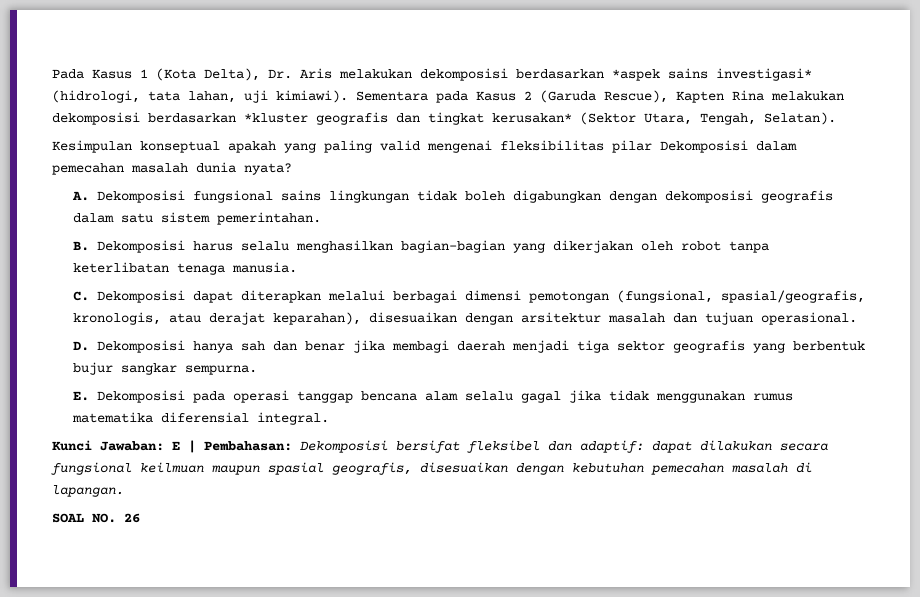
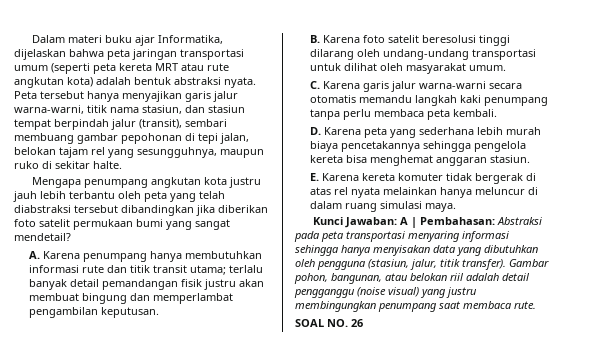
- Pada Kasus 1 (Kota Delta), Dr. Aris melakukan dekomposisi berdasarkan *aspek sains investigasi* (hidrologi, tata lahan, uji kimiawi). Sementara pada Kasus 2 (Garuda Rescue), Kapten Rina melakukan dekomposisi berdasarkan *kluster geografis dan tingkat kerusakan* (Sektor Utara, Tengah, Selatan).
- Kesimpulan konseptual apakah yang paling valid mengenai fleksibilitas pilar Dekomposisi dalam pemecahan masalah dunia nyata?
- A. Dekomposisi fungsional sains lingkungan tidak boleh digabungkan dengan dekomposisi geografis dalam satu sistem pemerintahan.
- B. Dekomposisi harus selalu menghasilkan bagian-bagian yang dikerjakan oleh robot tanpa keterlibatan tenaga manusia.
- C. Dekomposisi dapat diterapkan melalui berbagai dimensi pemotongan (fungsional, spasial/geografis, kronologis, atau derajat keparahan), disesuaikan dengan arsitektur masalah dan tujuan operasional.
- D. Dekomposisi hanya sah dan benar jika membagi daerah menjadi tiga sektor geografis yang berbentuk bujur sangkar sempurna.
- E. Dekomposisi pada operasi tanggap bencana alam selalu gagal jika tidak menggunakan rumus matematika diferensial integral.
+ Dalam materi buku ajar Informatika, dijelaskan bahwa peta jaringan transportasi umum (seperti peta kereta MRT atau rute angkutan kota) adalah bentuk abstraksi nyata. Peta tersebut hanya menyajikan garis jalur warna-warni, titik nama stasiun, dan stasiun tempat berpindah jalur (transit), sembari membuang gambar pepohonan di tepi jalan, belokan tajam rel yang sesungguhnya, maupun ruko di sekitar halte.
+ Mengapa penumpang angkutan kota justru jauh lebih terbantu oleh peta yang telah diabstraksi tersebut dibandingkan jika diberikan foto satelit permukaan bumi yang sangat mendetail?
+ A. Karena penumpang hanya membutuhkan informasi rute dan titik transit utama; terlalu banyak detail pemandangan fisik justru akan membuat bingung dan memperlambat pengambilan keputusan.
+ B. Karena foto satelit beresolusi tinggi dilarang oleh undang-undang transportasi untuk dilihat oleh masyarakat umum.
+ C. Karena garis jalur warna-warni secara otomatis memandu langkah kaki penumpang tanpa perlu membaca peta kembali.
+ D. Karena peta yang sederhana lebih murah biaya pencetakannya sehingga pengelola kereta bisa menghemat anggaran stasiun.
+ E. Karena kereta komuter tidak bergerak di atas rel nyata melainkan hanya meluncur di dalam ruang simulasi maya.
- Kunci Jawaban: E | Pembahasan: Dekomposisi bersifat fleksibel dan adaptif: dapat dilakukan secara fungsional keilmuan maupun spasial geografis, disesuaikan dengan kebutuhan pemecahan masalah di lapangan.
+ Kunci Jawaban: A | Pembahasan: Abstraksi pada peta transportasi menyaring informasi sehingga hanya menyisakan data yang dibutuhkan oleh pengguna (stasiun, jalur, titik transfer). Gambar pohon, bangunan, atau belokan riil adalah detail pengganggu (noise visual) yang justru membingungkan penumpang saat membaca rute.

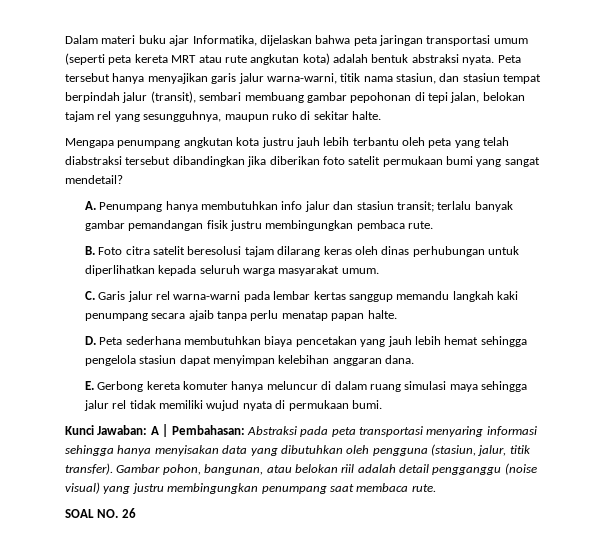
- A. Karena penumpang hanya membutuhkan informasi rute dan titik transit utama; terlalu banyak detail pemandangan fisik justru akan membuat bingung dan memperlambat pengambilan keputusan.
- B. Karena foto satelit beresolusi tinggi dilarang oleh undang-undang transportasi untuk dilihat oleh masyarakat umum.
- C. Karena garis jalur warna-warni secara otomatis memandu langkah kaki penumpang tanpa perlu membaca peta kembali.
- D. Karena peta yang sederhana lebih murah biaya pencetakannya sehingga pengelola kereta bisa menghemat anggaran stasiun.
+ A. Penumpang hanya membutuhkan info jalur dan stasiun transit; terlalu banyak gambar pemandangan fisik justru membingungkan pembaca rute.
+ B. Foto citra satelit beresolusi tajam dilarang keras oleh dinas perhubungan untuk diperlihatkan kepada seluruh warga masyarakat umum.
+ C. Garis jalur rel warna-warni pada lembar kertas sanggup memandu langkah kaki penumpang secara ajaib tanpa perlu menatap papan halte.
+ D. Peta sederhana membutuhkan biaya pencetakan yang jauh lebih hemat sehingga pengelola stasiun dapat menyimpan kelebihan anggaran dana.
- E. Karena kereta komuter tidak bergerak di atas rel nyata melainkan hanya meluncur di dalam ruang simulasi maya.
+ E. Gerbong kereta komuter hanya meluncur di dalam ruang simulasi maya sehingga jalur rel tidak memiliki wujud nyata di permukaan bumi.

